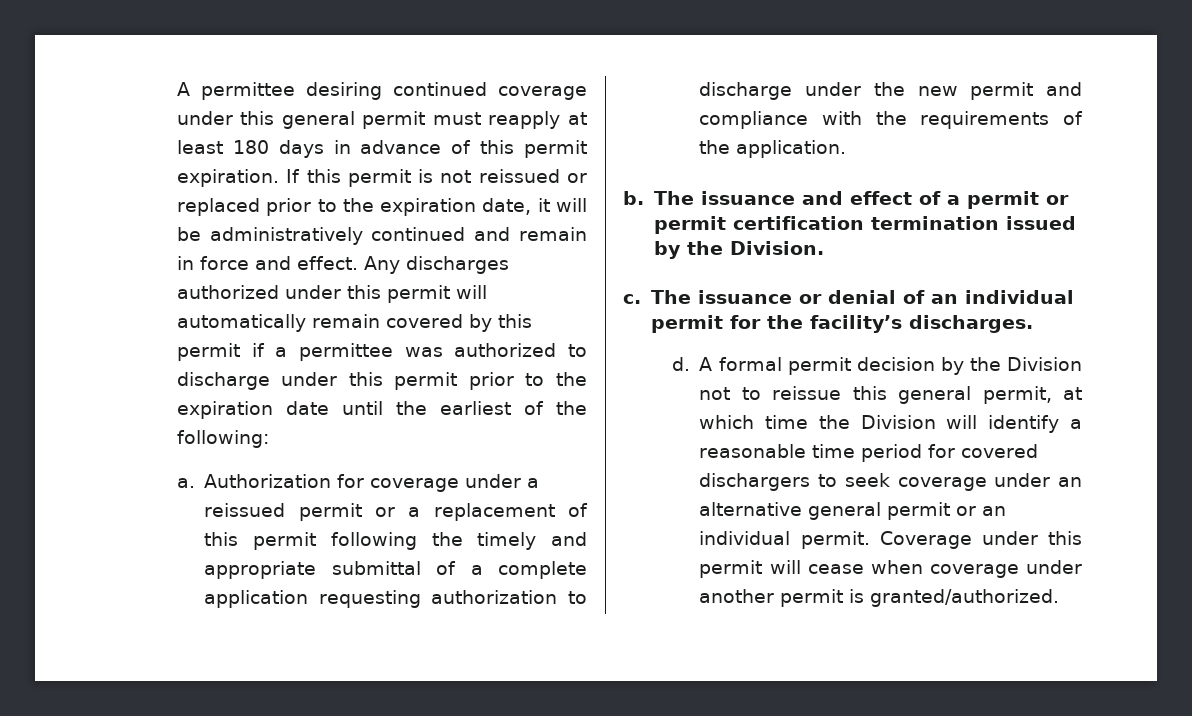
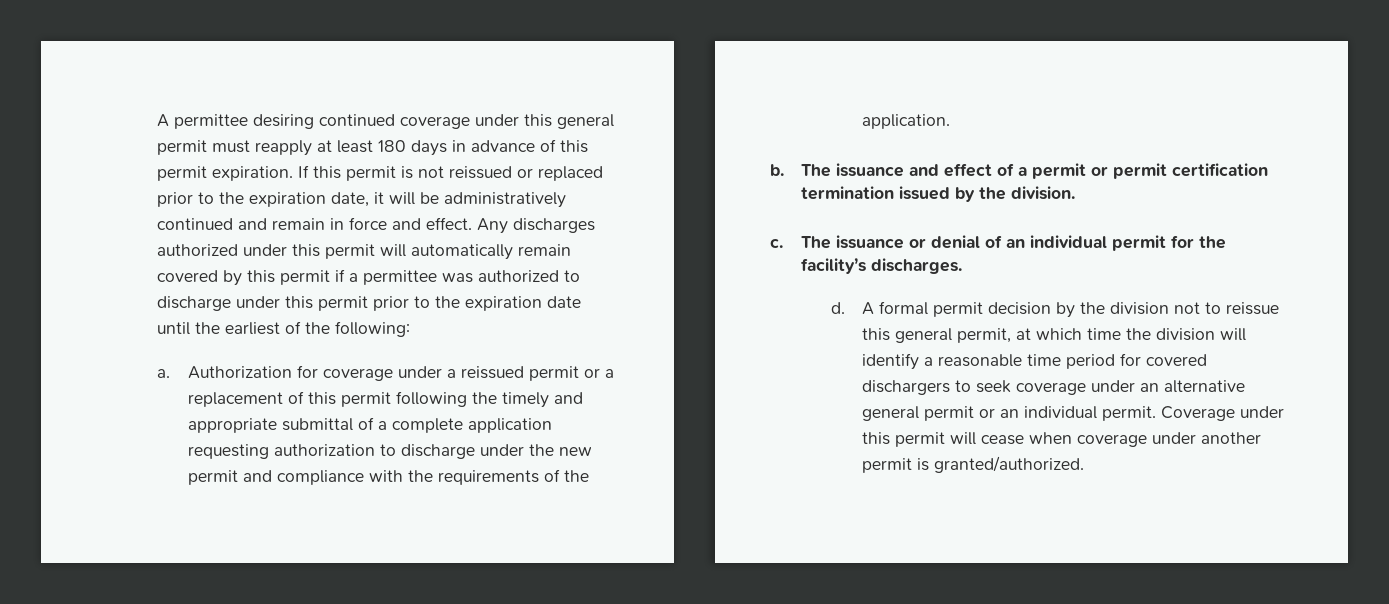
- The issuance and effect of a permit or permit certification termination issued by the Division.
+ The issuance and effect of a permit or permit certification termination issued by the division.
- A formal permit decision by the Division not to reissue this general permit, at which time the Division will identify a reasonable time period for covered dischargers to seek coverage under an alternative general permit or an individual permit.
+ A formal permit decision by the division not to reissue this general permit, at which time the division will identify a reasonable time period for covered dischargers to seek coverage under an alternative general permit or an individual permit.

